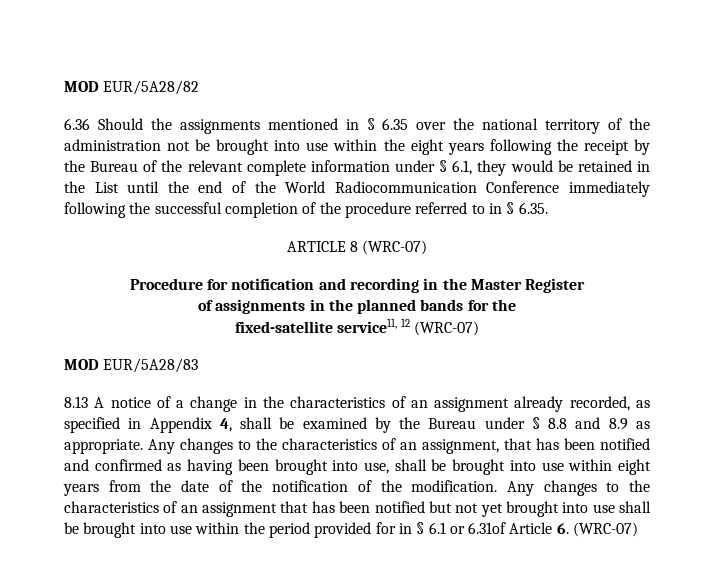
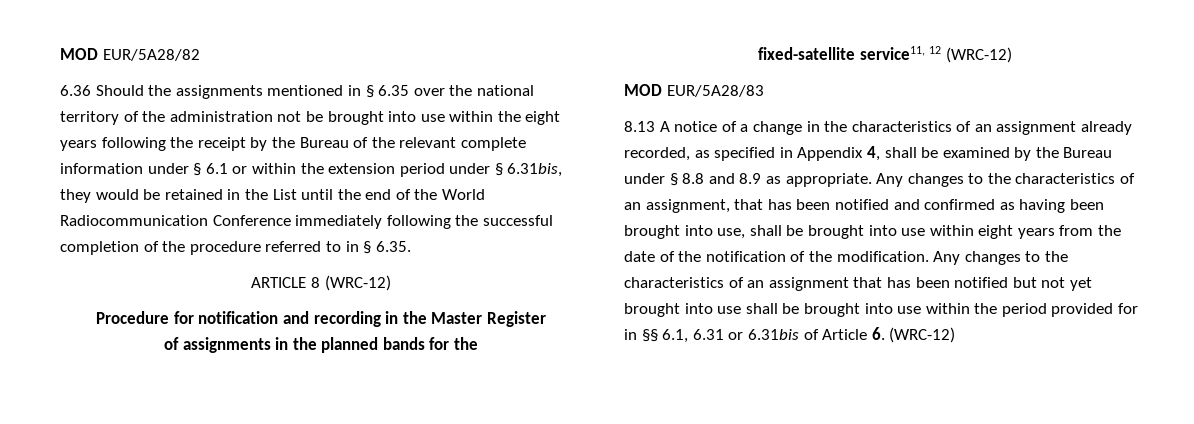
- 6.36 Should the assignments mentioned in § 6.35 over the national territory of the administration not be brought into use within the eight years following the receipt by the Bureau of the relevant complete information under § 6.1, they would be retained in the List until the end of the World Radiocommunication Conference immediately following the successful completion of the procedure referred to in § 6.35.
+ 6.36 Should the assignments mentioned in § 6.35 over the national territory of the administration not be brought into use within the eight years following the receipt by the Bureau of the relevant complete information under § 6.1 or within the extension period under § 6.31bis, they would be retained in the List until the end of the World Radiocommunication Conference immediately following the successful completion of the procedure referred to in § 6.35.
- ARTICLE 8 (WRC-07)
+ ARTICLE 8 (WRC-12)
- fixed-satellite service11, 12 (WRC-07)
+ fixed-satellite service11, 12 (WRC-12)
- Any changes to the characteristics of an assignment that has been notified but not yet brought into use shall be brought into use within the period provided for in § 6.1 or 6.31of Article 6. (WRC-07)
+ Any changes to the characteristics of an assignment that has been notified but not yet brought into use shall be brought into use within the period provided for in §§ 6.1, 6.31 or 6.31bis of Article 6. (WRC-12)

